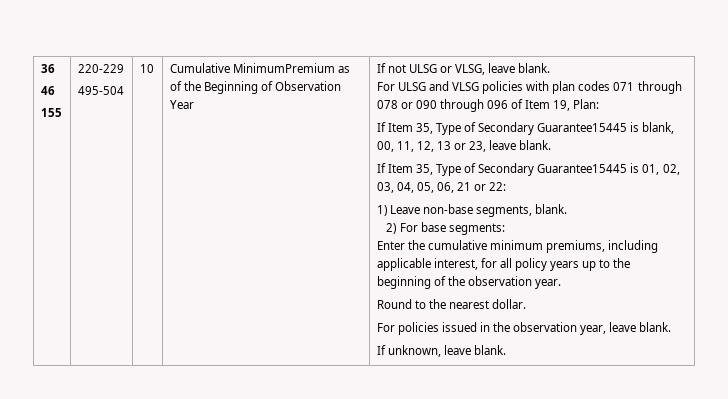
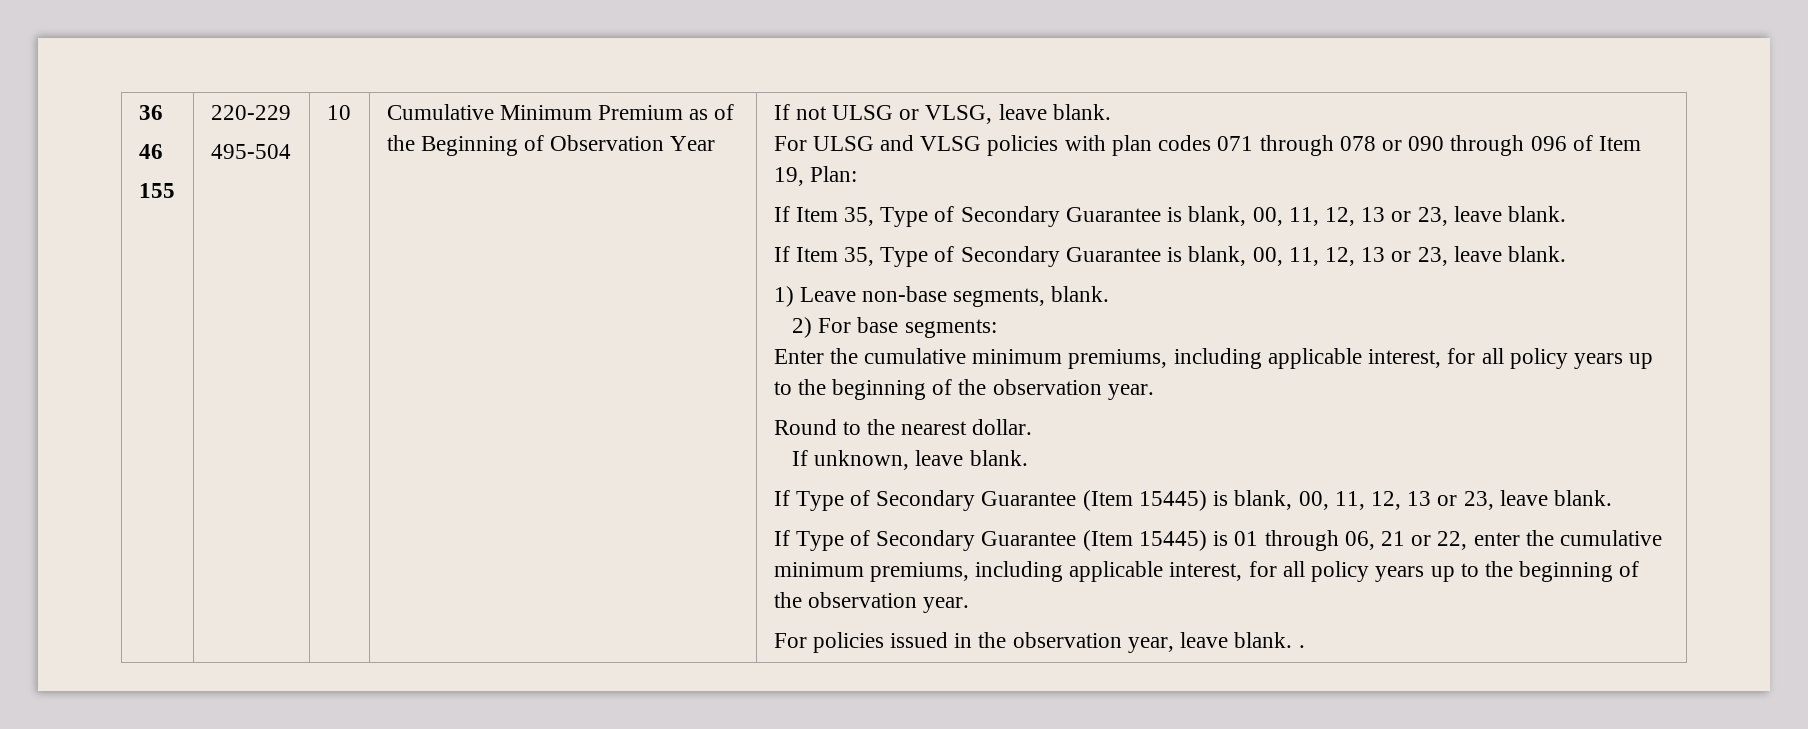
- Cumulative MinimumPremium as of the Beginning of Observation Year
+ Cumulative Minimum Premium as of the Beginning of Observation Year
  For ULSG and VLSG policies with plan codes 071 through 078 or 090 through 096 of Item 19, Plan:
- If Item 35, Type of Secondary Guarantee15445 is blank, 00, 11, 12, 13 or 23, leave blank.
- If Item 35, Type of Secondary Guarantee15445 is 01, 02, 03, 04, 05, 06, 21 or 22:
+ If Item 35, Type of Secondary Guarantee is blank, 00, 11, 12, 13 or 23, leave blank.
+ If Item 35, Type of Secondary Guarantee is blank, 00, 11, 12, 13 or 23, leave blank.
+ If unknown, leave blank.
+ If Type of Secondary Guarantee (Item 15445) is blank, 00, 11, 12, 13 or 23, leave blank.
+ If Type of Secondary Guarantee (Item 15445) is 01 through 06, 21 or 22, enter the cumulative minimum premiums, including applicable interest, for all policy years up to the beginning of the observation year.
- For policies issued in the observation year, leave blank.
- If unknown, leave blank.
+ For policies issued in the observation year, leave blank. .

